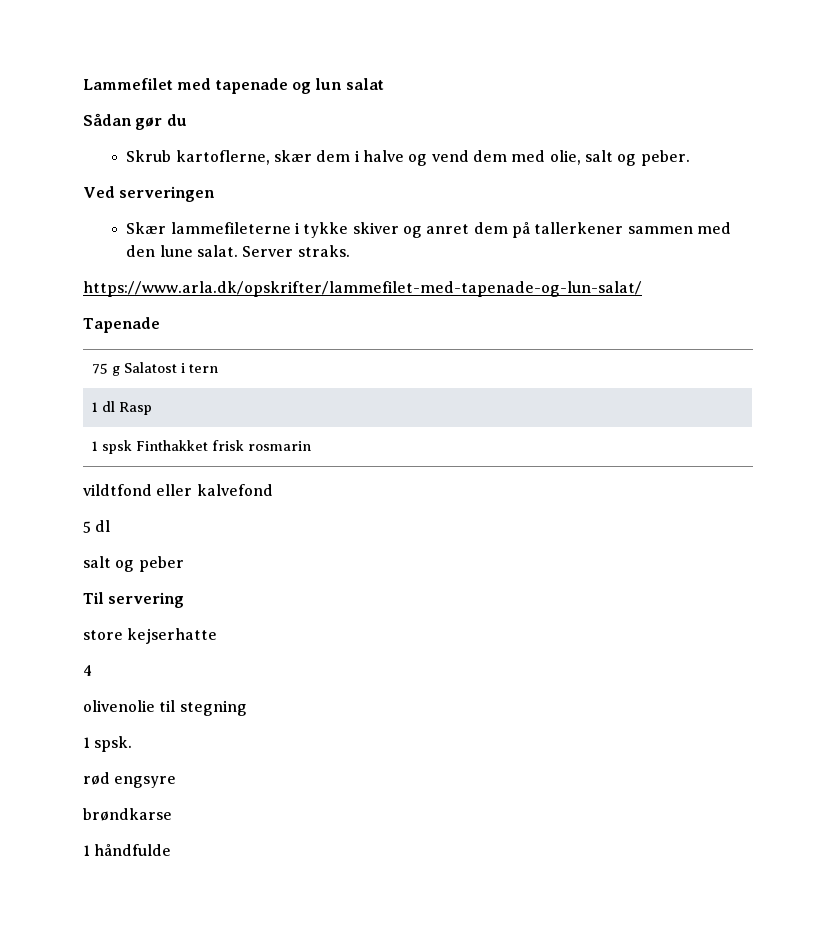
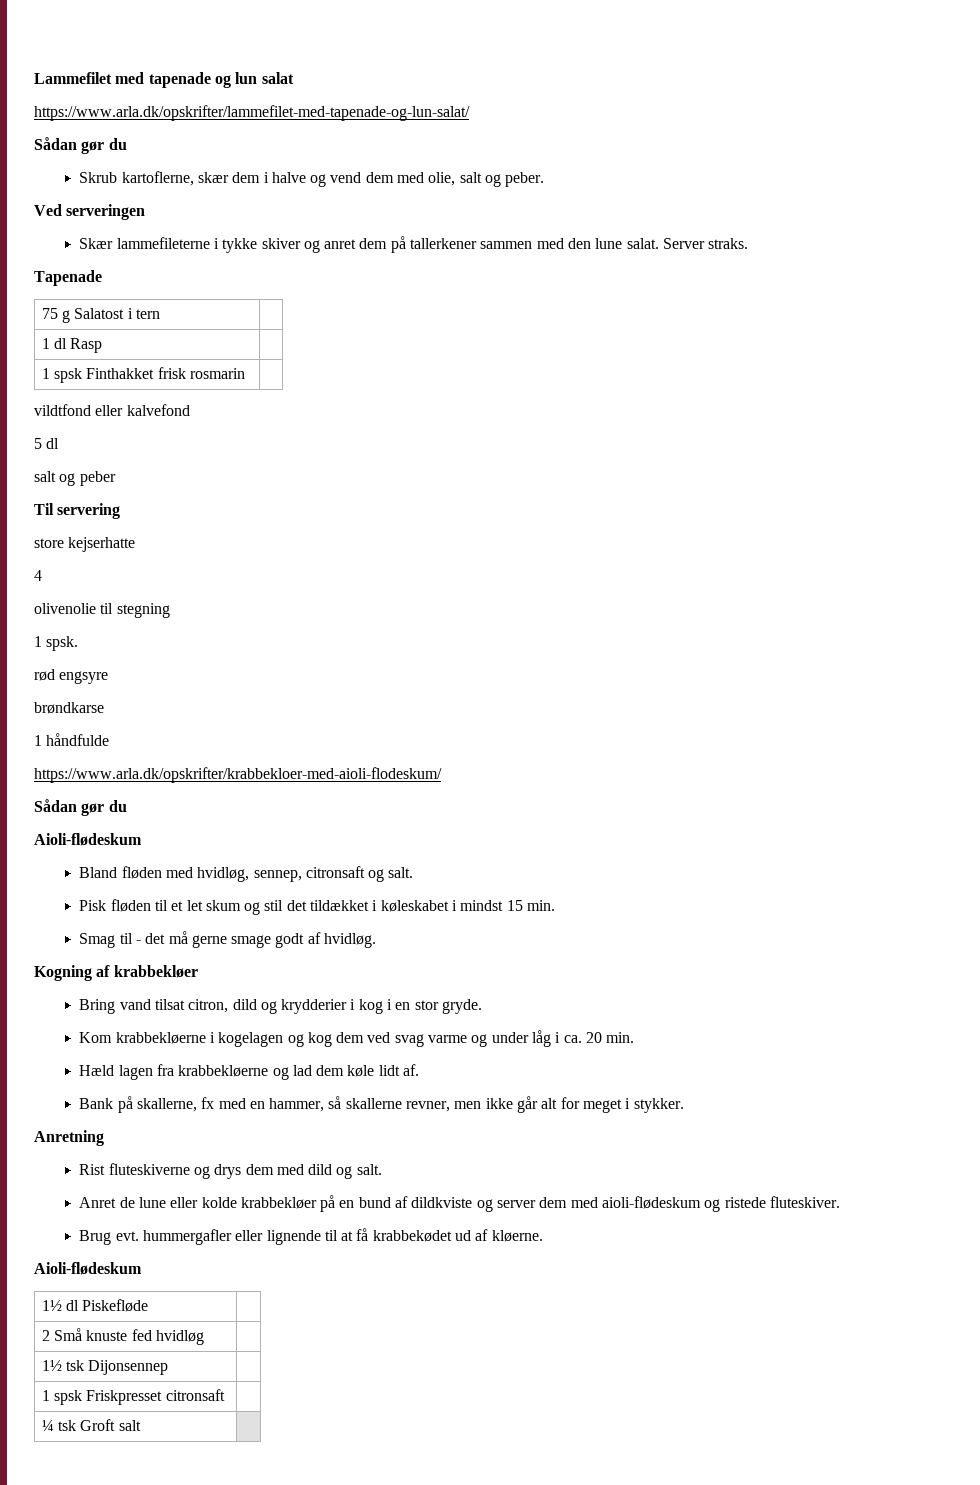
+ https://www.arla.dk/opskrifter/lammefilet-med-tapenade-og-lun-salat/
- https://www.arla.dk/opskrifter/lammefilet-med-tapenade-og-lun-salat/
+ https://www.arla.dk/opskrifter/krabbekloer-med-aioli-flodeskum/
+ Sådan gør du
+ Aioli-flødeskum
+ Bland fløden med hvidløg, sennep, citronsaft og salt.
+ Pisk fløden til et let skum og stil det tildækket i køleskabet i mindst 15 min.
+ Smag til - det må gerne smage godt af hvidløg.
+ Kogning af krabbekløer
+ Bring vand tilsat citron, dild og krydderier i kog i en stor gryde.
+ Kom krabbekløerne i kogelagen og kog dem ved svag varme og under låg i ca. 20 min.
+ Hæld lagen fra krabbekløerne og lad dem køle lidt af.
+ Bank på skallerne, fx med en hammer, så skallerne revner, men ikke går alt for meget i stykker.
+ Anretning
+ Rist fluteskiverne og drys dem med dild og salt.
+ Anret de lune eller kolde krabbekløer på en bund af dildkviste og server dem med aioli-flødeskum og ristede fluteskiver.
+ Brug evt. hummergafler eller lignende til at få krabbekødet ud af kløerne.
+ Aioli-flødeskum
+ 1½ dl Piskefløde |
+ 2 Små knuste fed hvidløg |
+ 1½ tsk Dijonsennep |
+ 1 spsk Friskpresset citronsaft |
+ ¼ tsk Groft salt |

